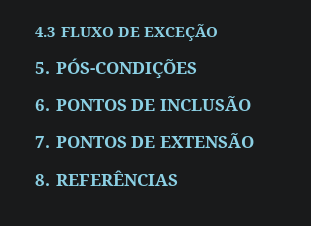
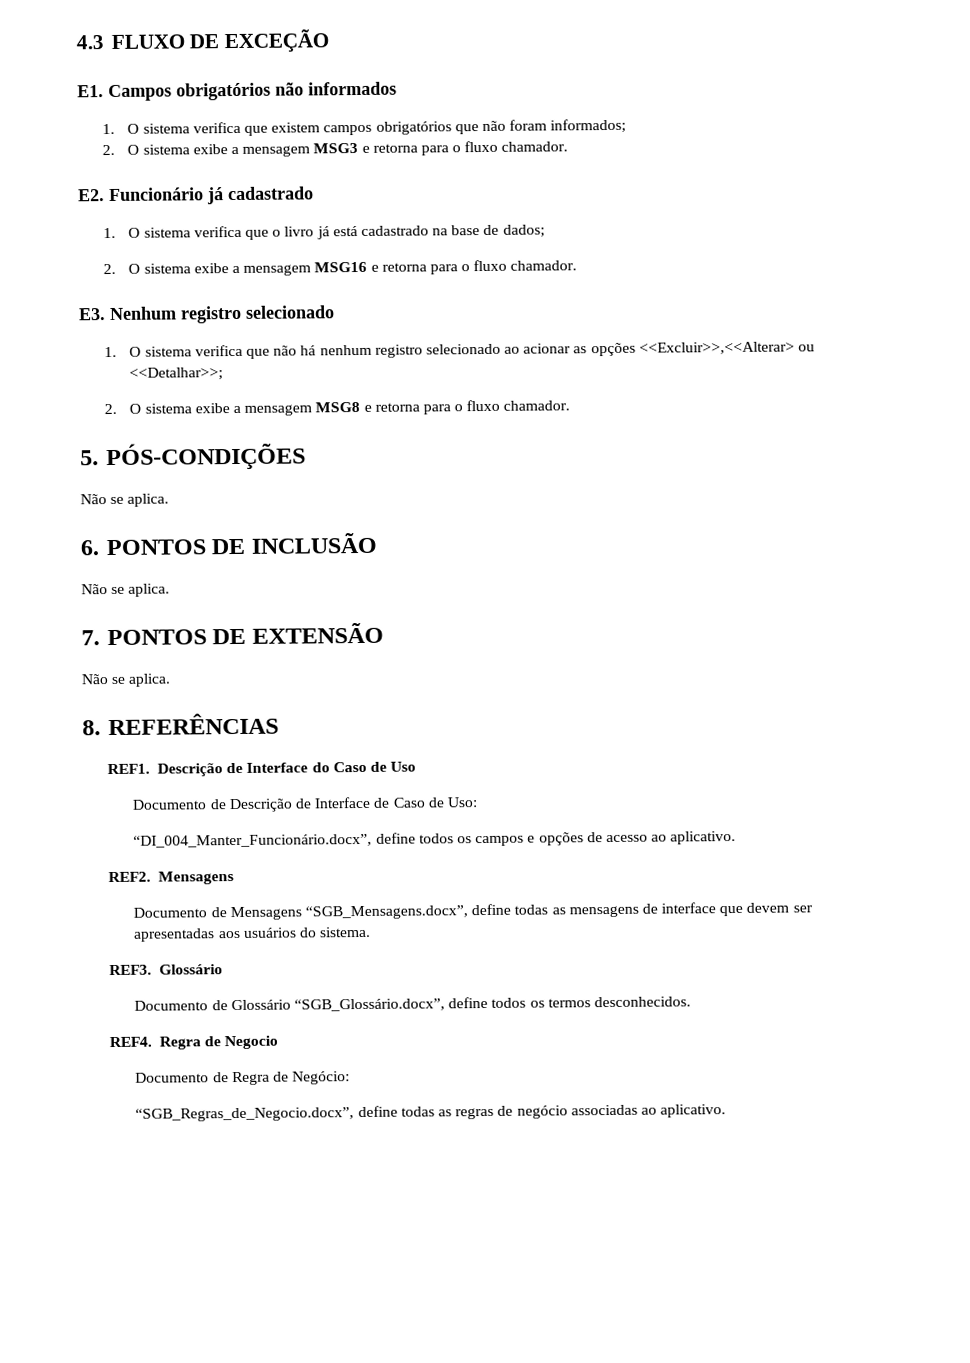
+ E1. Campos obrigatórios não informados
+ 1. O sistema verifica que existem campos obrigatórios que não foram informados;
+ 2. O sistema exibe a mensagem MSG3 e retorna para o fluxo chamador.
+ E2. Funcionário já cadastrado
+ 1. O sistema verifica que o livro já está cadastrado na base de dados;
+ 2. O sistema exibe a mensagem MSG16 e retorna para o fluxo chamador.
+ E3. Nenhum registro selecionado
+ 1. O sistema verifica que não há nenhum registro selecionado ao acionar as opções <<Excluir>>,<<Alterar> ou <<Detalhar>>;
+ 2. O sistema exibe a mensagem MSG8 e retorna para o fluxo chamador.
  5. PÓS-CONDIÇÕES
+ Não se aplica.
  6. PONTOS DE INCLUSÃO
+ Não se aplica.
  7. PONTOS DE EXTENSÃO
+ Não se aplica.
+ REF1. Descrição de Interface do Caso de Uso
+ Documento de Descrição de Interface de Caso de Uso:
+ “DI_004_Manter_Funcionário.docx”, define todos os campos e opções de acesso ao aplicativo.
+ REF2. Mensagens
+ Documento de Mensagens “SGB_Mensagens.docx”, define todas as mensagens de interface que devem ser apresentadas aos usuários do sistema.
+ REF3. Glossário
+ Documento de Glossário “SGB_Glossário.docx”, define todos os termos desconhecidos.
+ REF4. Regra de Negocio
+ Documento de Regra de Negócio:
+ “SGB_Regras_de_Negocio.docx”, define todas as regras de negócio associadas ao aplicativo.

